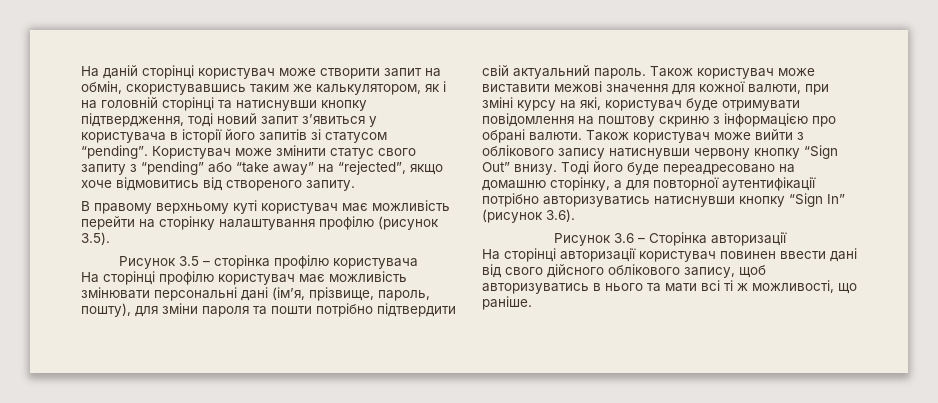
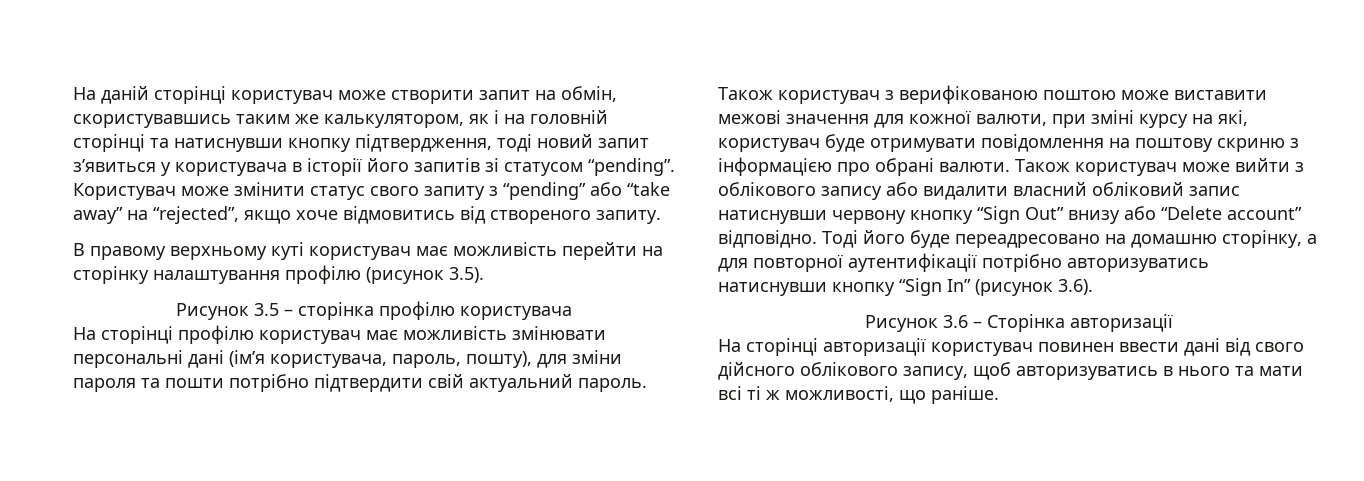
- На сторінці профілю користувач має можливість змінювати персональні дані (ім’я, прізвище, пароль, пошту), для зміни пароля та пошти потрібно підтвердити свій актуальний пароль.
+ На сторінці профілю користувач має можливість змінювати персональні дані (ім’я користувача, пароль, пошту), для зміни пароля та пошти потрібно підтвердити свій актуальний пароль.
- Також користувач може виставити межові значення для кожної валюти, при зміні курсу на які, користувач буде отримувати повідомлення на поштову скриню з інформацією про обрані валюти.
+ Також користувач з верифікованою поштою може виставити межові значення для кожної валюти, при зміні курсу на які, користувач буде отримувати повідомлення на поштову скриню з інформацією про обрані валюти.
- Також користувач може вийти з облікового запису натиснувши червону кнопку “Sign Out” внизу.
+ Також користувач може вийти з облікового запису або видалити власний обліковий запис натиснувши червону кнопку “Sign Out” внизу або “Delete account” відповідно.

